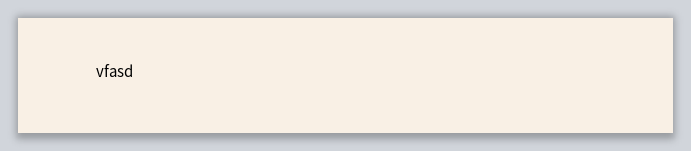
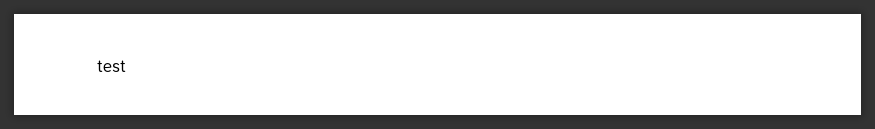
- vfasd
+ test

